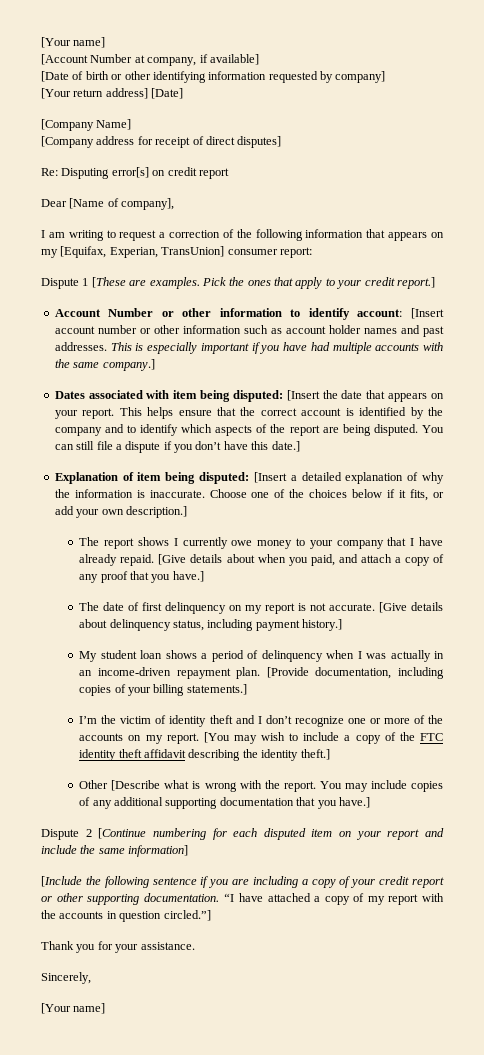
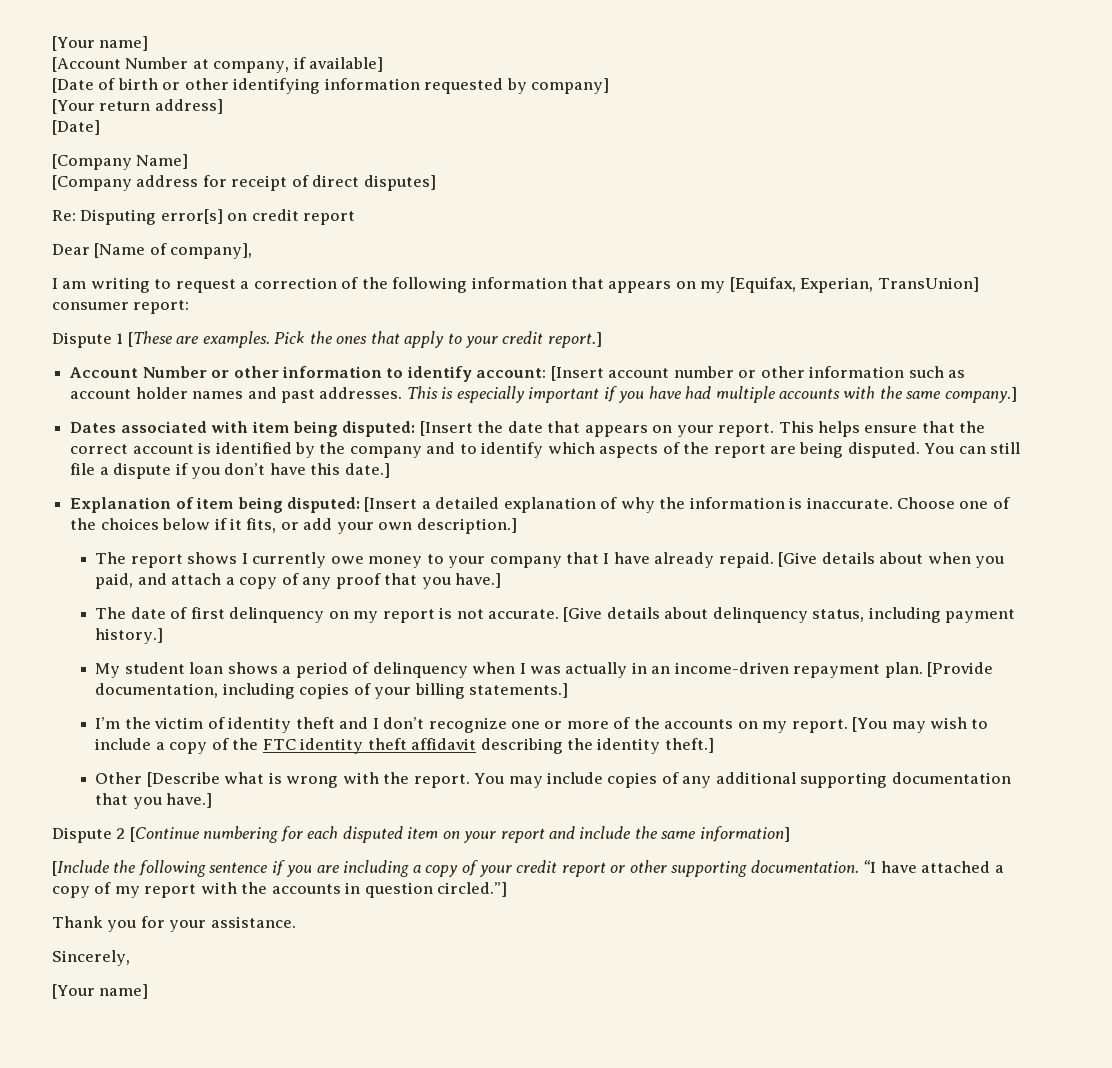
- [Your return address] [Date]
+ [Your return address]
+ [Date]

